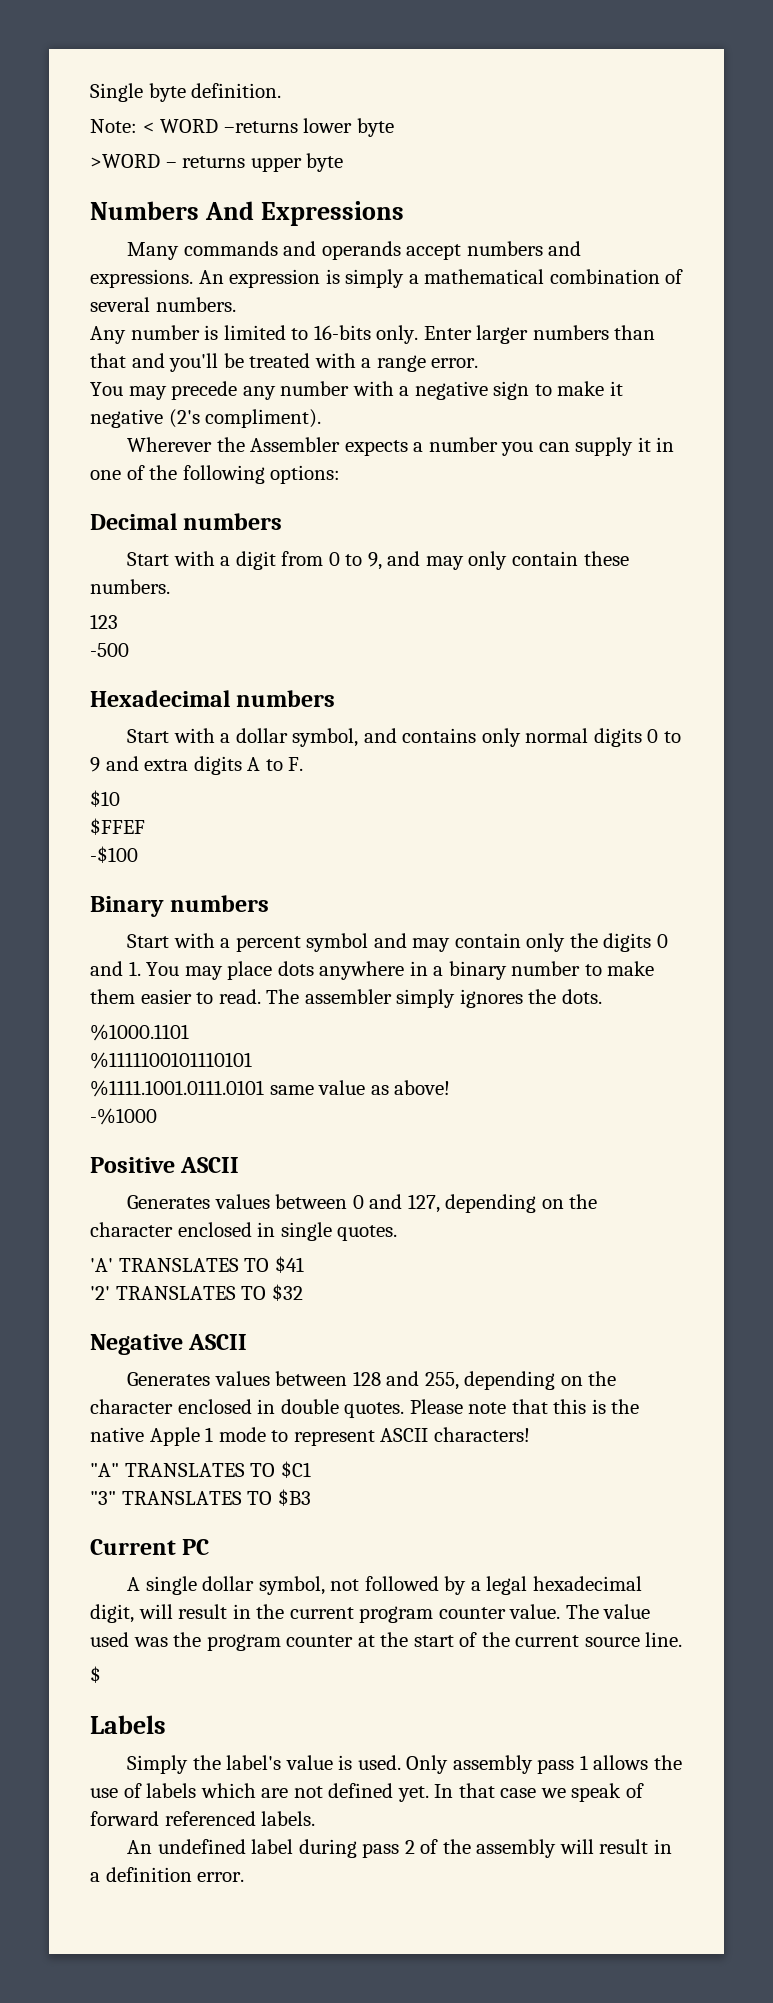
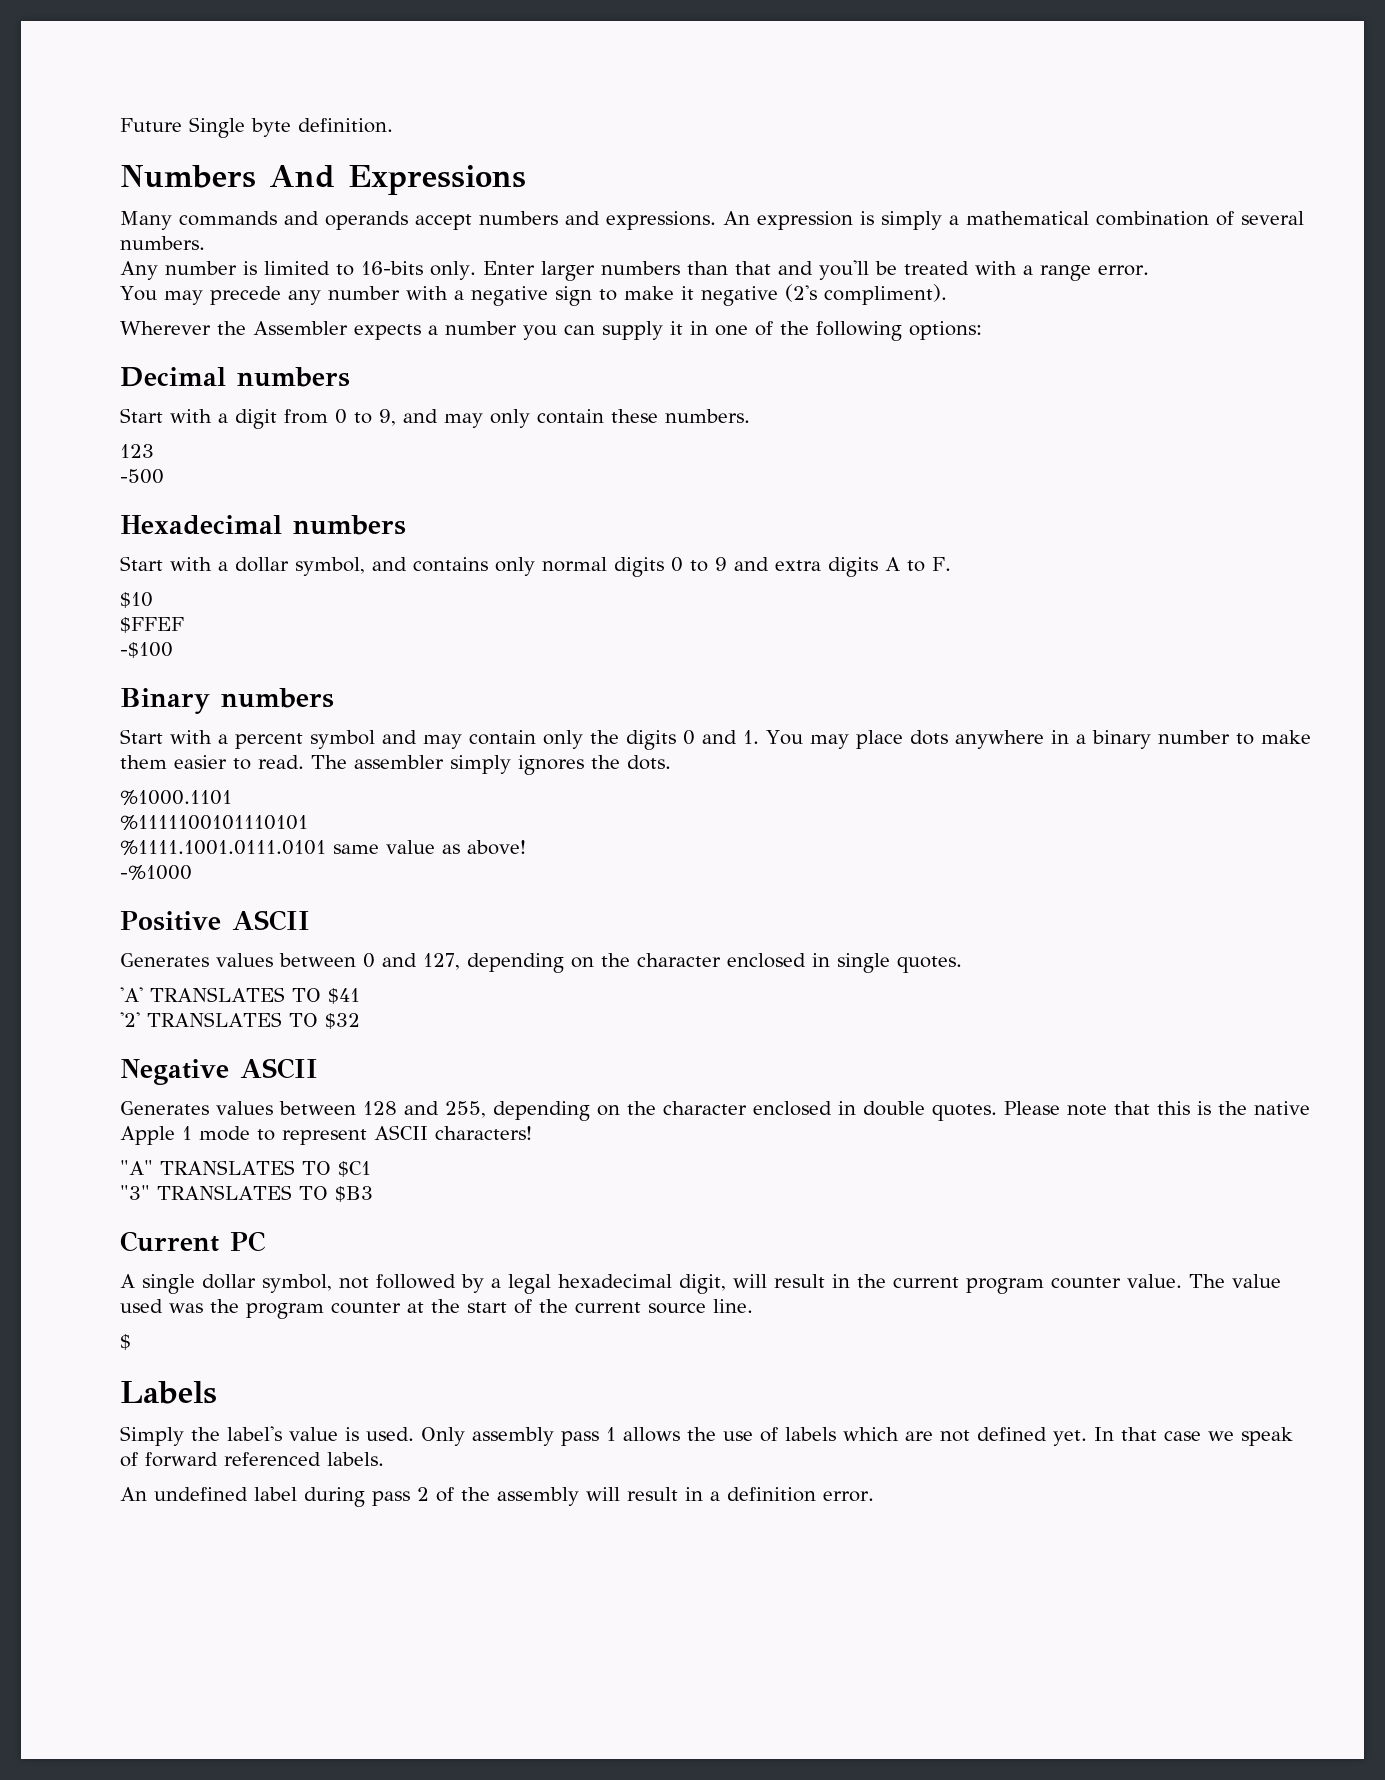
- Single byte definition.
+ Future Single byte definition.
- Note: < WORD –returns lower byte
- >WORD – returns upper byte

